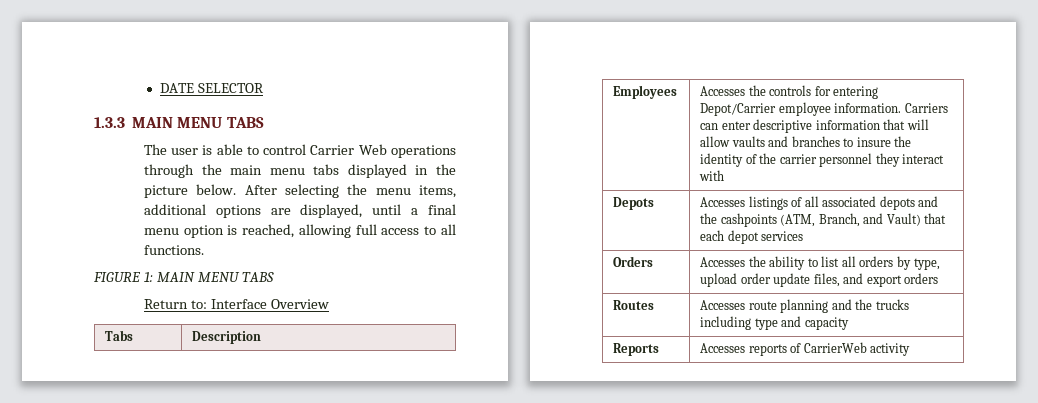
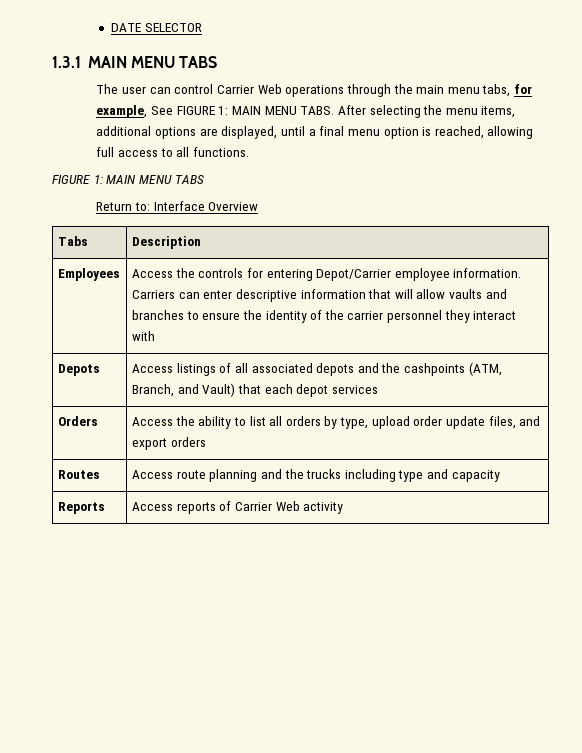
- 1.3.3 MAIN MENU TABS
+ 1.3.1 MAIN MENU TABS
- The user is able to control Carrier Web operations through the main menu tabs displayed in the picture below.
+ The user can control Carrier Web operations through the main menu tabs, for example, See FIGURE 1: MAIN MENU TABS.
- Employees | Accesses the controls for entering Depot/Carrier employee information. Carriers can enter descriptive information that will allow vaults and branches to insure the identity of the carrier personnel they interact with
+ Employees | Access the controls for entering Depot/Carrier employee information. Carriers can enter descriptive information that will allow vaults and branches to ensure the identity of the carrier personnel they interact with
- Depots | Accesses listings of all associated depots and the cashpoints (ATM, Branch, and Vault) that each depot services
+ Depots | Access listings of all associated depots and the cashpoints (ATM, Branch, and Vault) that each depot services
- Orders | Accesses the ability to list all orders by type, upload order update files, and export orders
+ Orders | Access the ability to list all orders by type, upload order update files, and export orders
- Routes | Accesses route planning and the trucks including type and capacity
+ Routes | Access route planning and the trucks including type and capacity
- Reports | Accesses reports of CarrierWeb activity
+ Reports | Access reports of Carrier Web activity

